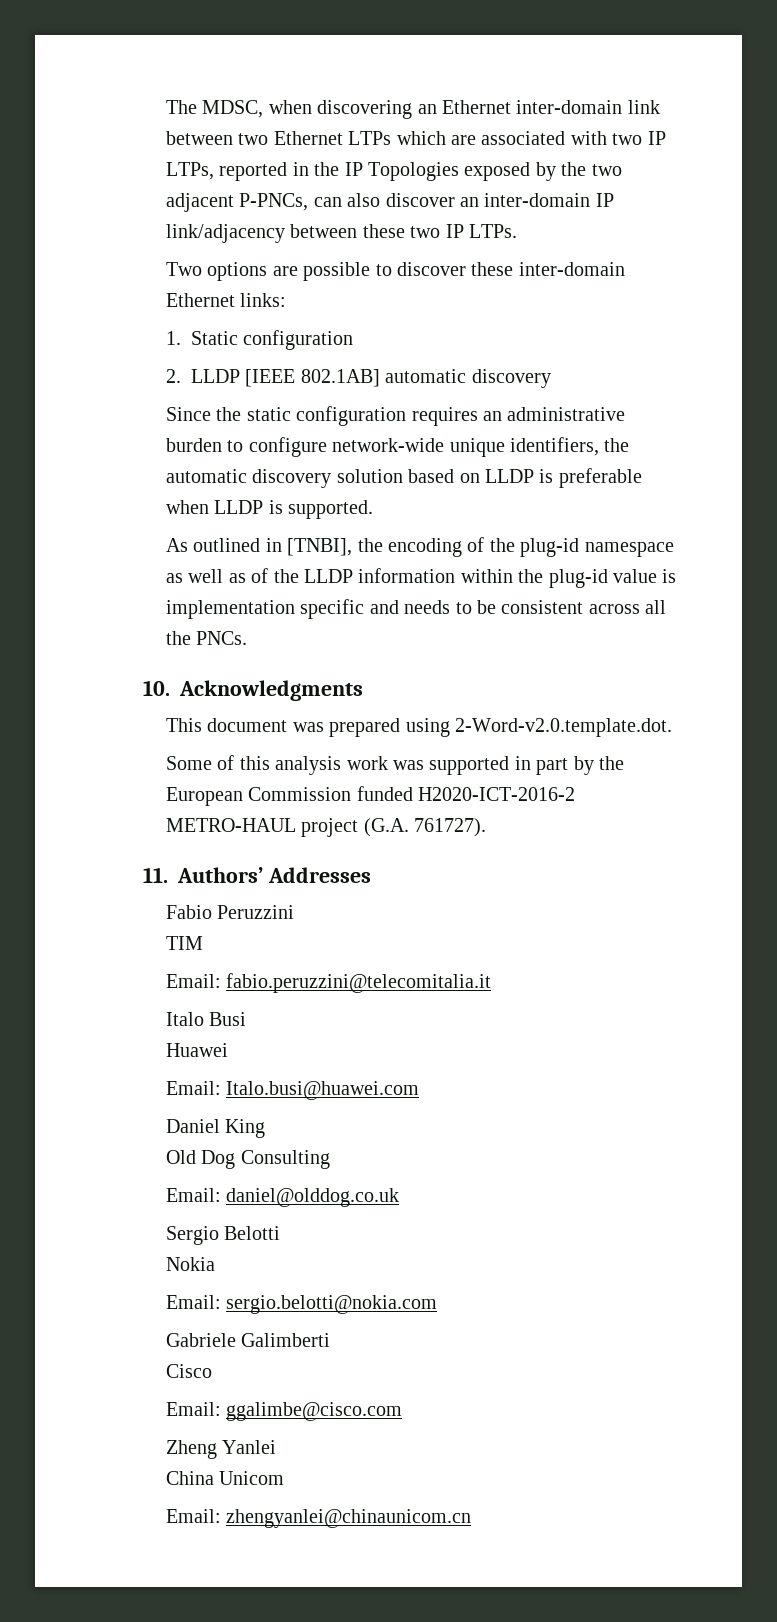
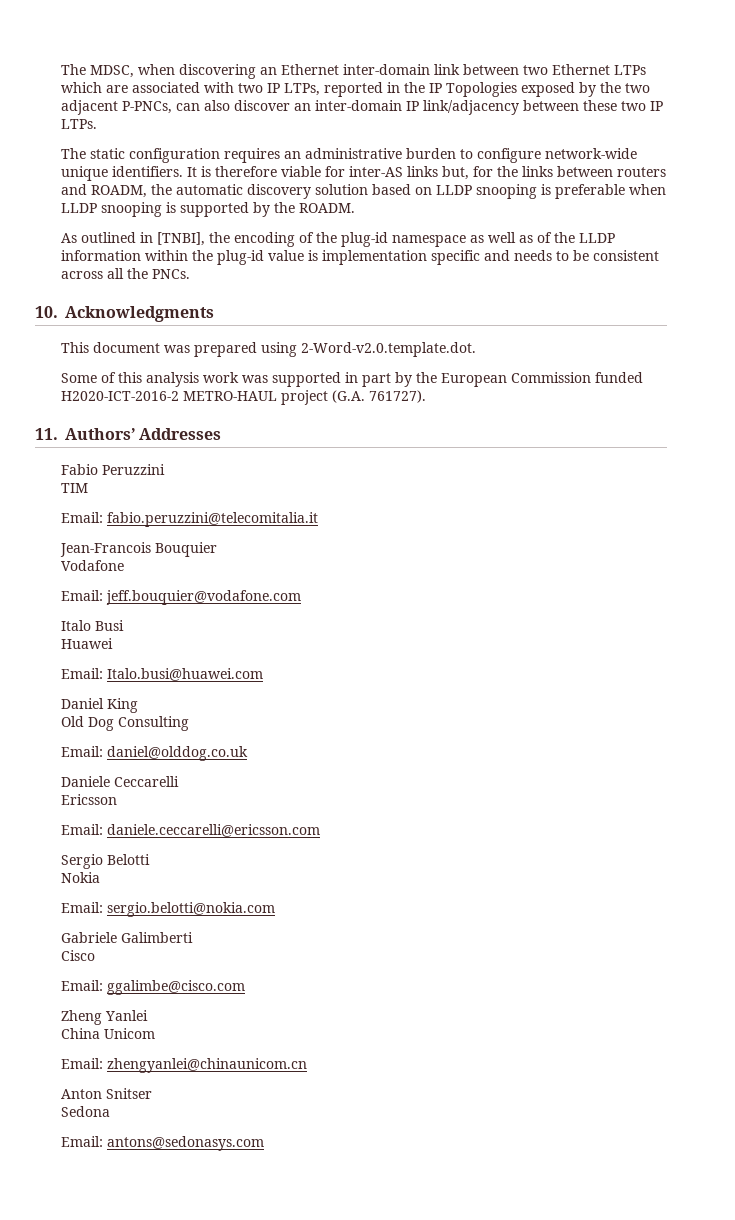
- Two options are possible to discover these inter-domain Ethernet links:
- 1. Static configuration
- 2. LLDP [IEEE 802.1AB] automatic discovery
- Since the static configuration requires an administrative burden to configure network-wide unique identifiers, the automatic discovery solution based on LLDP is preferable when LLDP is supported.
+ The static configuration requires an administrative burden to configure network-wide unique identifiers. It is therefore viable for inter-AS links but, for the links between routers and ROADM, the automatic discovery solution based on LLDP snooping is preferable when LLDP snooping is supported by the ROADM.
+ Jean-Francois Bouquier
+ Vodafone
+ Email: jeff.bouquier@vodafone.com
+ Daniele Ceccarelli
+ Ericsson
+ Email: daniele.ceccarelli@ericsson.com
+ Anton Snitser
+ Sedona
+ Email: antons@sedonasys.com

